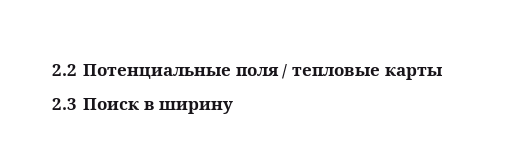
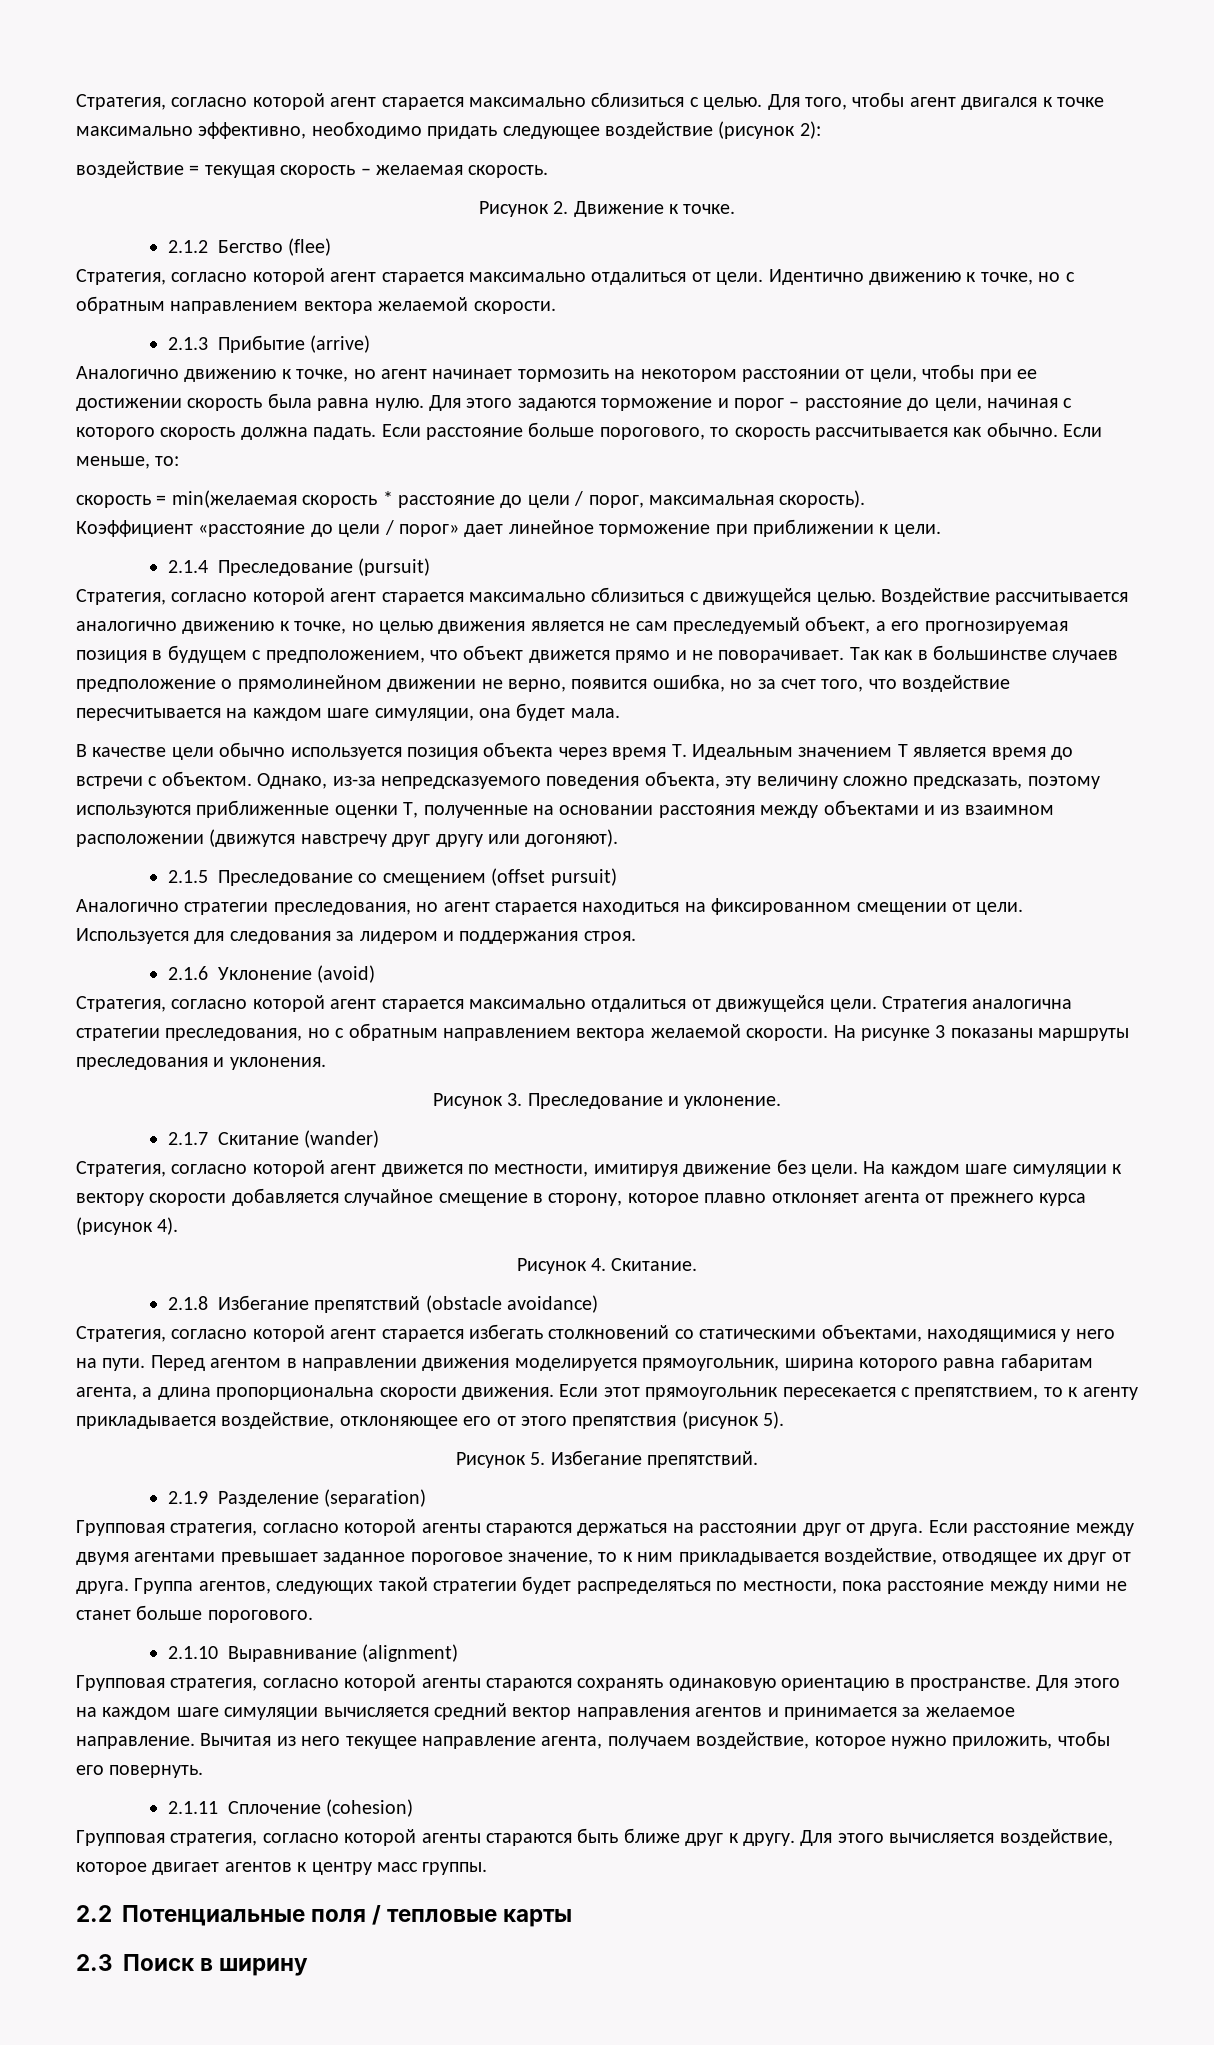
+ Стратегия, согласно которой агент старается максимально сблизиться с целью. Для того, чтобы агент двигался к точке максимально эффективно, необходимо придать следующее воздействие (рисунок 2):
+ воздействие = текущая скорость – желаемая скорость.
+ Рисунок 2. Движение к точке.
+ 2.1.2 Бегство (flee)
+ Стратегия, согласно которой агент старается максимально отдалиться от цели. Идентично движению к точке, но с обратным направлением вектора желаемой скорости.
+ 2.1.3 Прибытие (arrive)
+ Аналогично движению к точке, но агент начинает тормозить на некотором расстоянии от цели, чтобы при ее достижении скорость была равна нулю. Для этого задаются торможение и порог – расстояние до цели, начиная с которого скорость должна падать. Если расстояние больше порогового, то скорость рассчитывается как обычно. Если меньше, то:
+ скорость = min(желаемая скорость * расстояние до цели / порог, максимальная скорость).
+ Коэффициент «расстояние до цели / порог» дает линейное торможение при приближении к цели.
+ 2.1.4 Преследование (pursuit)
+ Стратегия, согласно которой агент старается максимально сблизиться с движущейся целью. Воздействие рассчитывается аналогично движению к точке, но целью движения является не сам преследуемый объект, а его прогнозируемая позиция в будущем с предположением, что объект движется прямо и не поворачивает. Так как в большинстве случаев предположение о прямолинейном движении не верно, появится ошибка, но за счет того, что воздействие пересчитывается на каждом шаге симуляции, она будет мала.
+ В качестве цели обычно используется позиция объекта через время T. Идеальным значением T является время до встречи с объектом. Однако, из-за непредсказуемого поведения объекта, эту величину сложно предсказать, поэтому используются приближенные оценки T, полученные на основании расстояния между объектами и из взаимном расположении (движутся навстречу друг другу или догоняют).
+ 2.1.5 Преследование со смещением (offset pursuit)
+ Аналогично стратегии преследования, но агент старается находиться на фиксированном смещении от цели. Используется для следования за лидером и поддержания строя.
+ 2.1.6 Уклонение (avoid)
+ Стратегия, согласно которой агент старается максимально отдалиться от движущейся цели. Стратегия аналогична стратегии преследования, но с обратным направлением вектора желаемой скорости. На рисунке 3 показаны маршруты преследования и уклонения.
+ Рисунок 3. Преследование и уклонение.
+ 2.1.7 Скитание (wander)
+ Стратегия, согласно которой агент движется по местности, имитируя движение без цели. На каждом шаге симуляции к вектору скорости добавляется случайное смещение в сторону, которое плавно отклоняет агента от прежнего курса (рисунок 4).
+ Рисунок 4. Скитание.
+ 2.1.8 Избегание препятствий (obstacle avoidance)
+ Стратегия, согласно которой агент старается избегать столкновений со статическими объектами, находящимися у него на пути. Перед агентом в направлении движения моделируется прямоугольник, ширина которого равна габаритам агента, а длина пропорциональна скорости движения. Если этот прямоугольник пересекается с препятствием, то к агенту прикладывается воздействие, отклоняющее его от этого препятствия (рисунок 5).
+ Рисунок 5. Избегание препятствий.
+ 2.1.9 Разделение (separation)
+ Групповая стратегия, согласно которой агенты стараются держаться на расстоянии друг от друга. Если расстояние между двумя агентами превышает заданное пороговое значение, то к ним прикладывается воздействие, отводящее их друг от друга. Группа агентов, следующих такой стратегии будет распределяться по местности, пока расстояние между ними не станет больше порогового.
+ 2.1.10 Выравнивание (alignment)
+ Групповая стратегия, согласно которой агенты стараются сохранять одинаковую ориентацию в пространстве. Для этого на каждом шаге симуляции вычисляется средний вектор направления агентов и принимается за желаемое направление. Вычитая из него текущее направление агента, получаем воздействие, которое нужно приложить, чтобы его повернуть.
+ 2.1.11 Сплочение (cohesion)
+ Групповая стратегия, согласно которой агенты стараются быть ближе друг к другу. Для этого вычисляется воздействие, которое двигает агентов к центру масс группы.

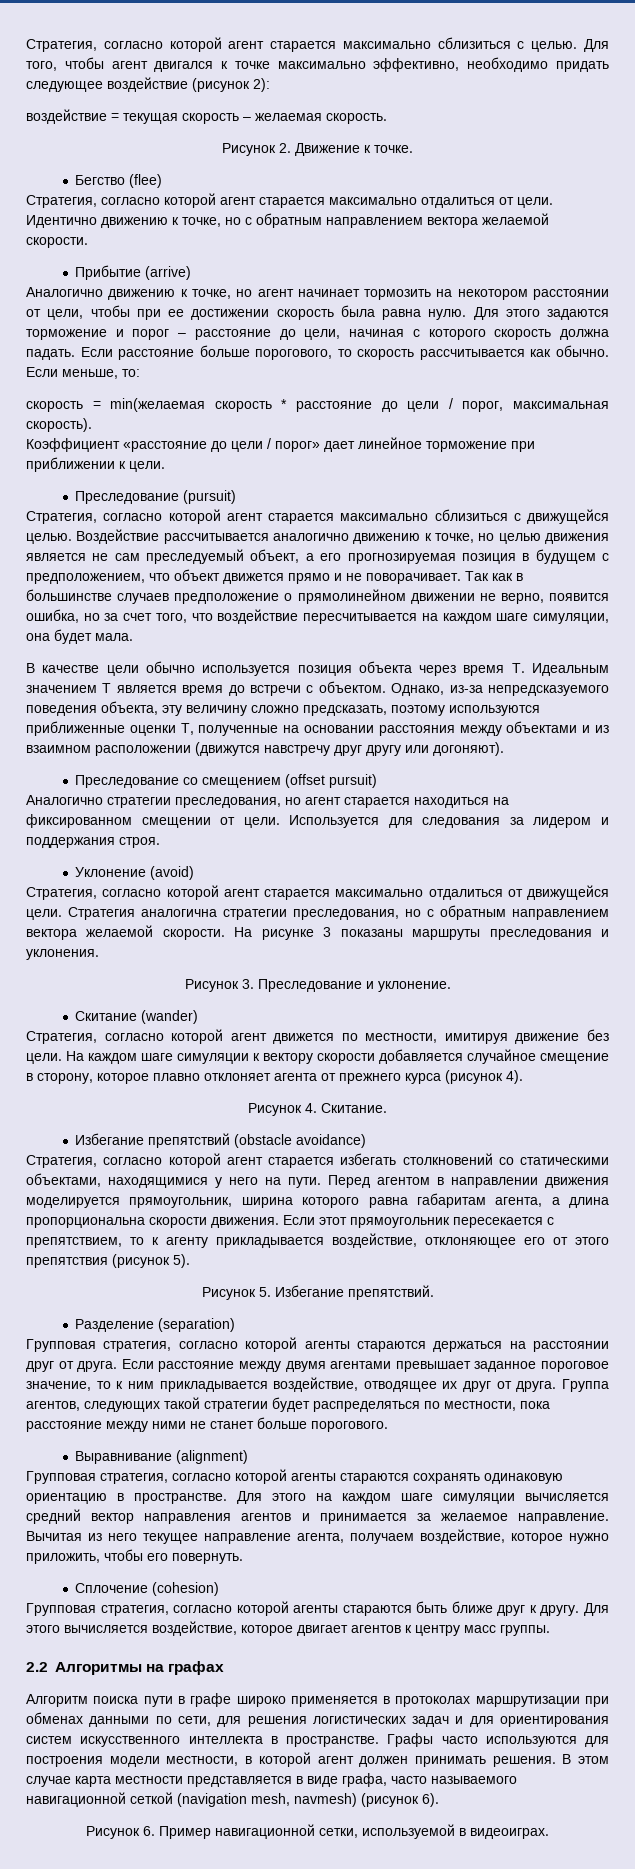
- 2.1.2 Бегство (flee)
+ Бегство (flee)
- 2.1.3 Прибытие (arrive)
+ Прибытие (arrive)
- 2.1.4 Преследование (pursuit)
+ Преследование (pursuit)
- 2.1.5 Преследование со смещением (offset pursuit)
+ Преследование со смещением (offset pursuit)
- 2.1.6 Уклонение (avoid)
+ Уклонение (avoid)
- 2.1.7 Скитание (wander)
+ Скитание (wander)
- 2.1.8 Избегание препятствий (obstacle avoidance)
+ Избегание препятствий (obstacle avoidance)
- 2.1.9 Разделение (separation)
+ Разделение (separation)
- 2.1.10 Выравнивание (alignment)
+ Выравнивание (alignment)
- 2.1.11 Сплочение (cohesion)
+ Сплочение (cohesion)
- 2.2 Потенциальные поля / тепловые карты
- 2.3 Поиск в ширину
+ 2.2 Алгоритмы на графах
+ Алгоритм поиска пути в графе широко применяется в протоколах маршрутизации при обменах данными по сети, для решения логистических задач и для ориентирования систем искусственного интеллекта в пространстве. Графы часто используются для построения модели местности, в которой агент должен принимать решения. В этом случае карта местности представляется в виде графа, часто называемого навигационной сеткой (navigation mesh, navmesh) (рисунок 6).
+ Рисунок 6. Пример навигационной сетки, используемой в видеоиграх.

